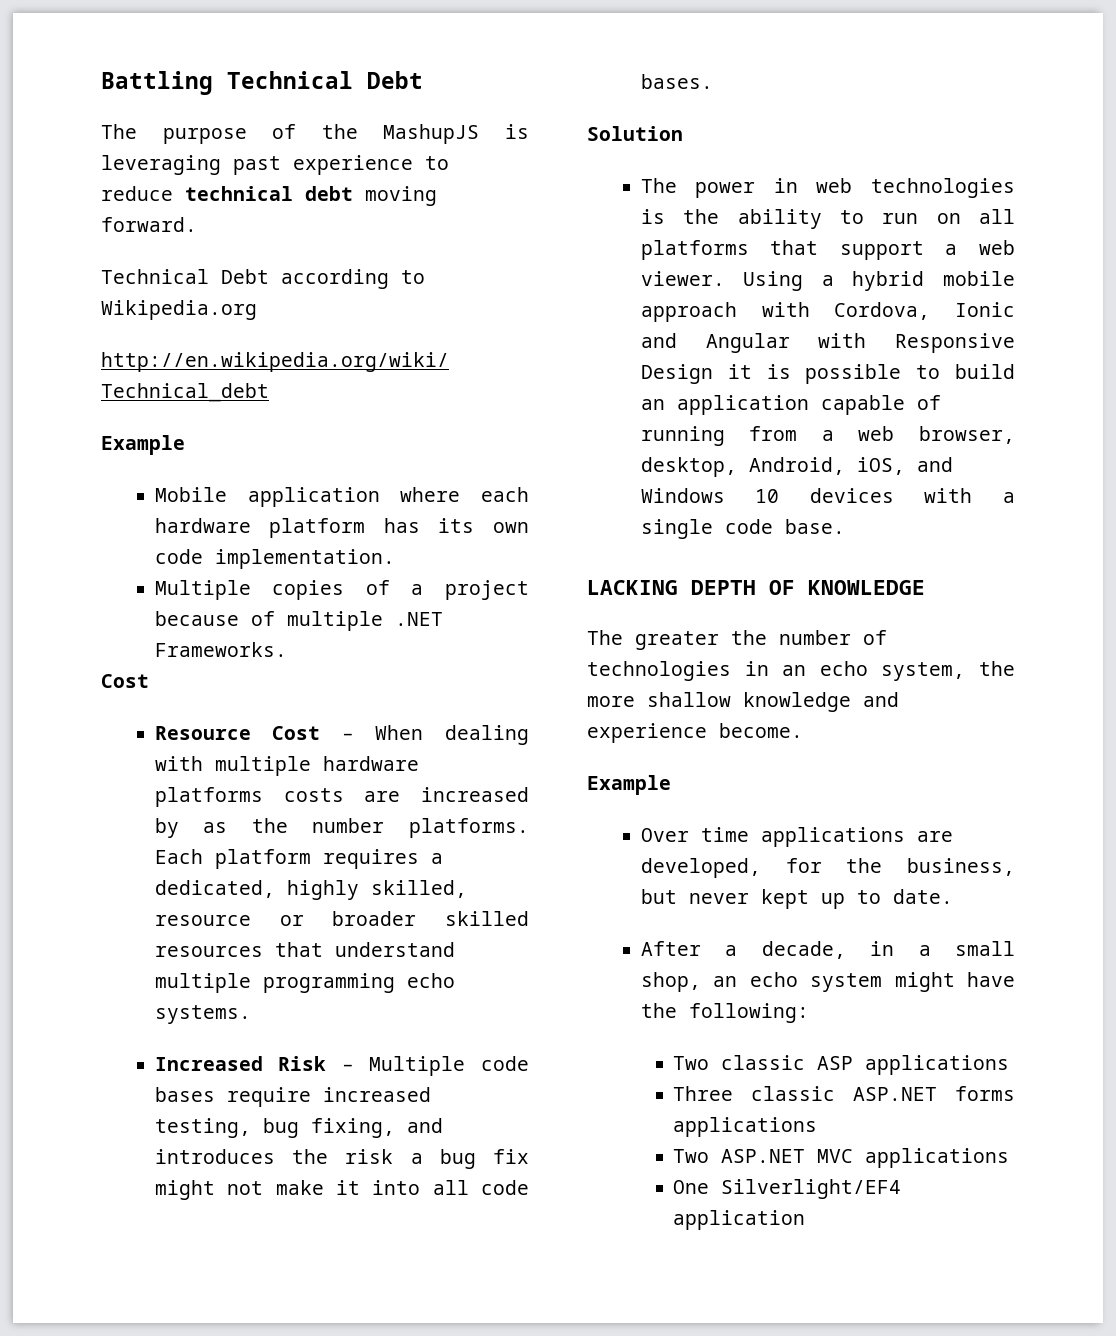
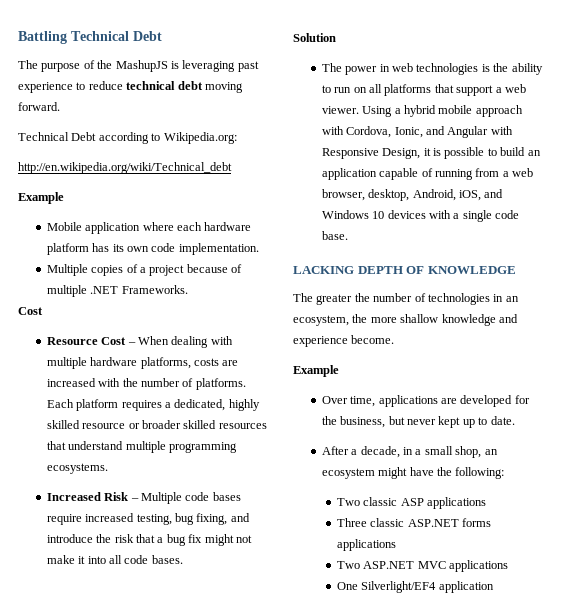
- Technical Debt according to Wikipedia.org
+ Technical Debt according to Wikipedia.org:
- Resource Cost – When dealing with multiple hardware platforms costs are increased by as the number platforms.
+ Resource Cost – When dealing with multiple hardware platforms, costs are increased with the number of platforms.
- Each platform requires a dedicated, highly skilled, resource or broader skilled resources that understand multiple programming echo systems.
+ Each platform requires a dedicated, highly skilled resource or broader skilled resources that understand multiple programming ecosystems.
- Increased Risk – Multiple code bases require increased testing, bug fixing, and introduces the risk a bug fix might not make it into all code bases.
+ Increased Risk – Multiple code bases require increased testing, bug fixing, and introduce the risk that a bug fix might not make it into all code bases.
- Using a hybrid mobile approach with Cordova, Ionic and Angular with Responsive Design it is possible to build an application capable of running from a web browser, desktop, Android, iOS, and Windows 10 devices with a single code base.
+ Using a hybrid mobile approach with Cordova, Ionic, and Angular with Responsive Design, it is possible to build an application capable of running from a web browser, desktop, Android, iOS, and Windows 10 devices with a single code base.
- The greater the number of technologies in an echo system, the more shallow knowledge and experience become.
+ The greater the number of technologies in an ecosystem, the more shallow knowledge and experience become.
- Over time applications are developed, for the business, but never kept up to date.
+ Over time, applications are developed for the business, but never kept up to date.
- After a decade, in a small shop, an echo system might have the following:
+ After a decade, in a small shop, an ecosystem might have the following:

